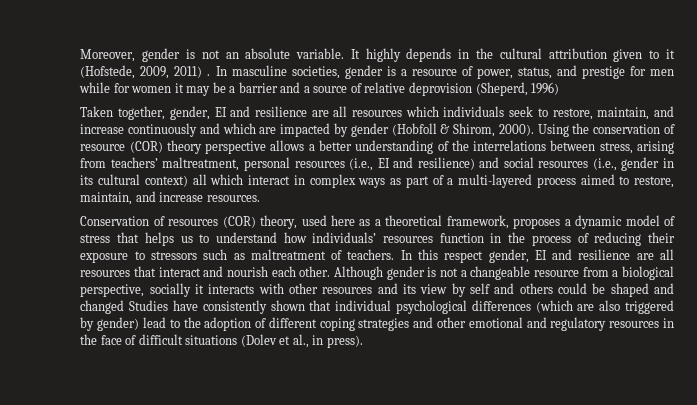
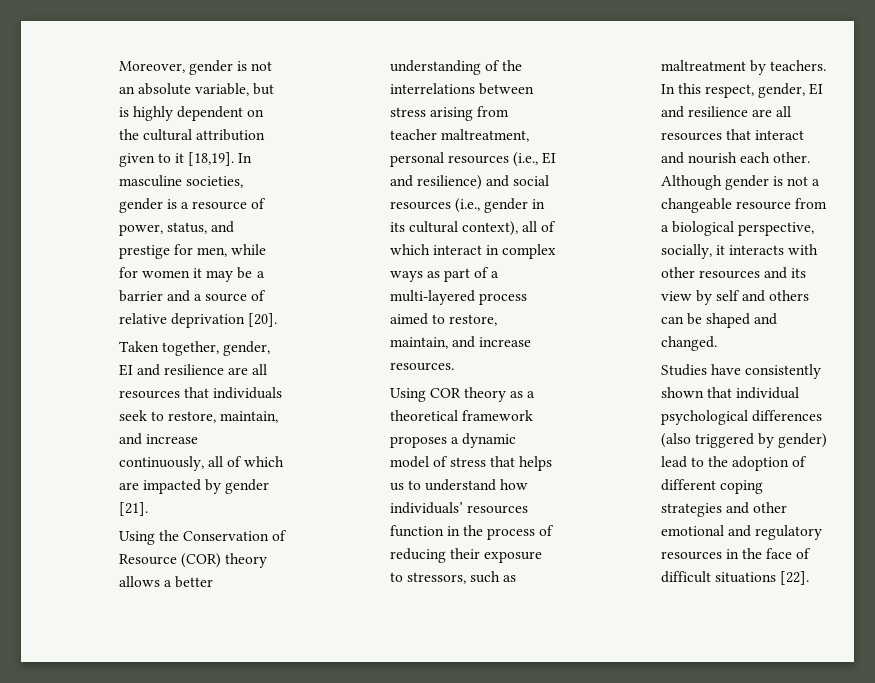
- Moreover, gender is not an absolute variable. It highly depends in the cultural attribution given to it (Hofstede, 2009, 2011) .
+ Moreover, gender is not an absolute variable, but is highly dependent on the cultural attribution given to it [18,19].
- In masculine societies, gender is a resource of power, status, and prestige for men while for women it may be a barrier and a source of relative deprovision (Sheperd, 1996)
+ In masculine societies, gender is a resource of power, status, and prestige for men, while for women it may be a barrier and a source of relative deprivation [20].
- Taken together, gender, EI and resilience are all resources which individuals seek to restore, maintain, and increase continuously and which are impacted by gender (Hobfoll & Shirom, 2000). Using the conservation of resource (COR) theory perspective allows a better understanding of the interrelations between stress, arising from teachers’ maltreatment, personal resources (i.e., EI and resilience) and social resources (i.e., gender in its cultural context) all which interact in complex ways as part of a multi-layered process aimed to restore, maintain, and increase resources.
+ Taken together, gender, EI and resilience are all resources that individuals seek to restore, maintain, and increase continuously, all of which are impacted by gender [21].
+ Using the Conservation of Resource (COR) theory allows a better understanding of the interrelations between stress arising from teacher maltreatment, personal resources (i.e., EI and resilience) and social resources (i.e., gender in its cultural context), all of which interact in complex ways as part of a multi-layered process aimed to restore, maintain, and increase resources.
- Conservation of resources (COR) theory, used here as a theoretical framework, proposes a dynamic model of stress that helps us to understand how individuals’ resources function in the process of reducing their exposure to stressors such as maltreatment of teachers.
+ Using COR theory as a theoretical framework proposes a dynamic model of stress that helps us to understand how individuals’ resources function in the process of reducing their exposure to stressors, such as maltreatment by teachers.
- In this respect gender, EI and resilience are all resources that interact and nourish each other.
+ In this respect, gender, EI and resilience are all resources that interact and nourish each other.
- Although gender is not a changeable resource from a biological perspective, socially it interacts with other resources and its view by self and others could be shaped and changed Studies have consistently shown that individual psychological differences (which are also triggered by gender) lead to the adoption of different coping strategies and other emotional and regulatory resources in the face of difficult situations (Dolev et al., in press).
+ Although gender is not a changeable resource from a biological perspective, socially, it interacts with other resources and its view by self and others can be shaped and changed.
+ Studies have consistently shown that individual psychological differences (also triggered by gender) lead to the adoption of different coping strategies and other emotional and regulatory resources in the face of difficult situations [22].

